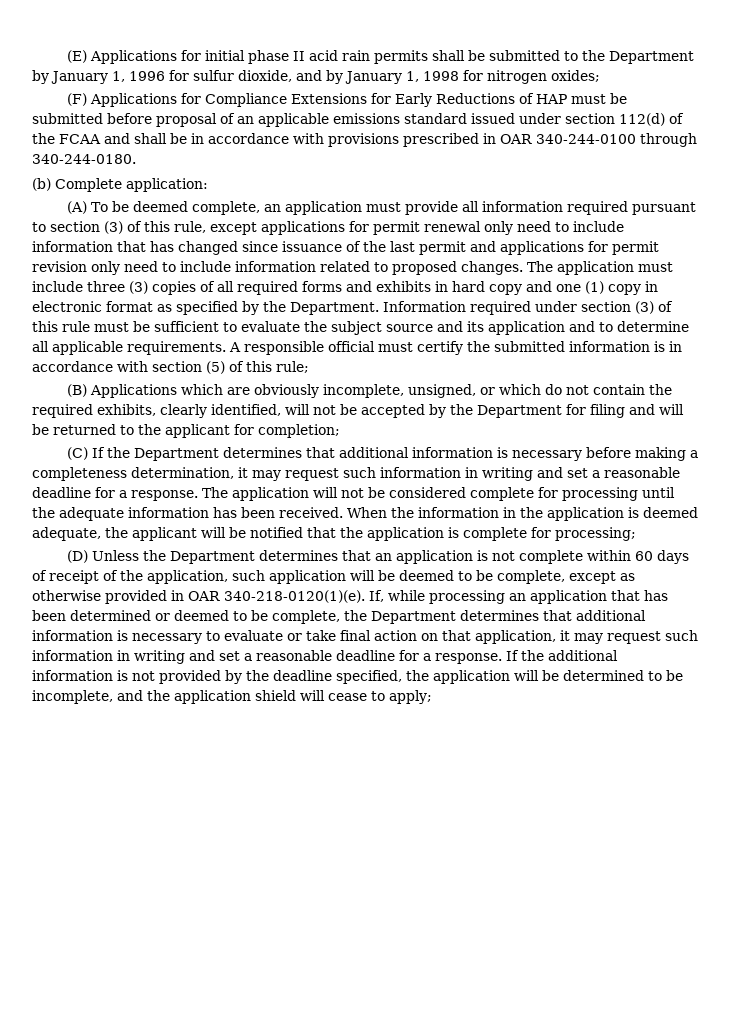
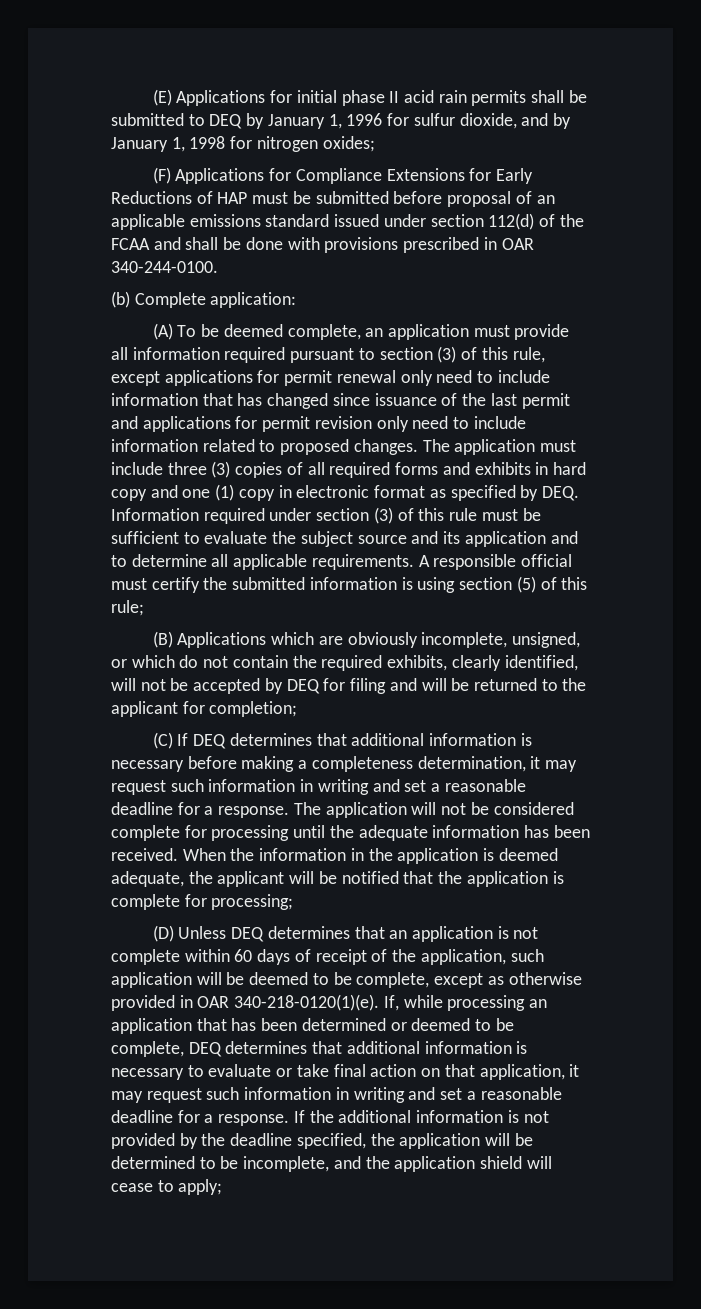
- (E) Applications for initial phase II acid rain permits shall be submitted to the Department by January 1, 1996 for sulfur dioxide, and by January 1, 1998 for nitrogen oxides;
+ (E) Applications for initial phase II acid rain permits shall be submitted to DEQ by January 1, 1996 for sulfur dioxide, and by January 1, 1998 for nitrogen oxides;
- (F) Applications for Compliance Extensions for Early Reductions of HAP must be submitted before proposal of an applicable emissions standard issued under section 112(d) of the FCAA and shall be in accordance with provisions prescribed in OAR 340-244-0100 through 340-244-0180.
+ (F) Applications for Compliance Extensions for Early Reductions of HAP must be submitted before proposal of an applicable emissions standard issued under section 112(d) of the FCAA and shall be done with provisions prescribed in OAR 340-244-0100.
- The application must include three (3) copies of all required forms and exhibits in hard copy and one (1) copy in electronic format as specified by the Department. Information required under section (3) of this rule must be sufficient to evaluate the subject source and its application and to determine all applicable requirements.
+ The application must include three (3) copies of all required forms and exhibits in hard copy and one (1) copy in electronic format as specified by DEQ. Information required under section (3) of this rule must be sufficient to evaluate the subject source and its application and to determine all applicable requirements.
- A responsible official must certify the submitted information is in accordance with section (5) of this rule;
+ A responsible official must certify the submitted information is using section (5) of this rule;
- (B) Applications which are obviously incomplete, unsigned, or which do not contain the required exhibits, clearly identified, will not be accepted by the Department for filing and will be returned to the applicant for completion;
+ (B) Applications which are obviously incomplete, unsigned, or which do not contain the required exhibits, clearly identified, will not be accepted by DEQ for filing and will be returned to the applicant for completion;
- (C) If the Department determines that additional information is necessary before making a completeness determination, it may request such information in writing and set a reasonable deadline for a response.
+ (C) If DEQ determines that additional information is necessary before making a completeness determination, it may request such information in writing and set a reasonable deadline for a response.
- (D) Unless the Department determines that an application is not complete within 60 days of receipt of the application, such application will be deemed to be complete, except as otherwise provided in OAR 340-218-0120(1)(e).
+ (D) Unless DEQ determines that an application is not complete within 60 days of receipt of the application, such application will be deemed to be complete, except as otherwise provided in OAR 340-218-0120(1)(e).
- If, while processing an application that has been determined or deemed to be complete, the Department determines that additional information is necessary to evaluate or take final action on that application, it may request such information in writing and set a reasonable deadline for a response.
+ If, while processing an application that has been determined or deemed to be complete, DEQ determines that additional information is necessary to evaluate or take final action on that application, it may request such information in writing and set a reasonable deadline for a response.

